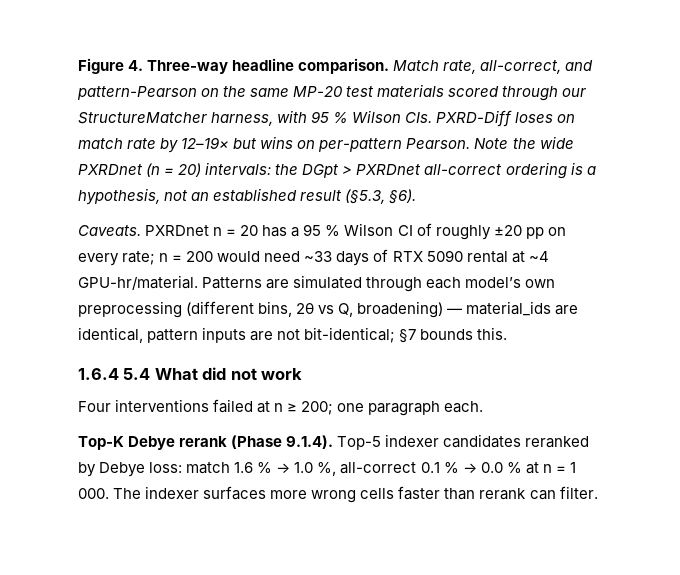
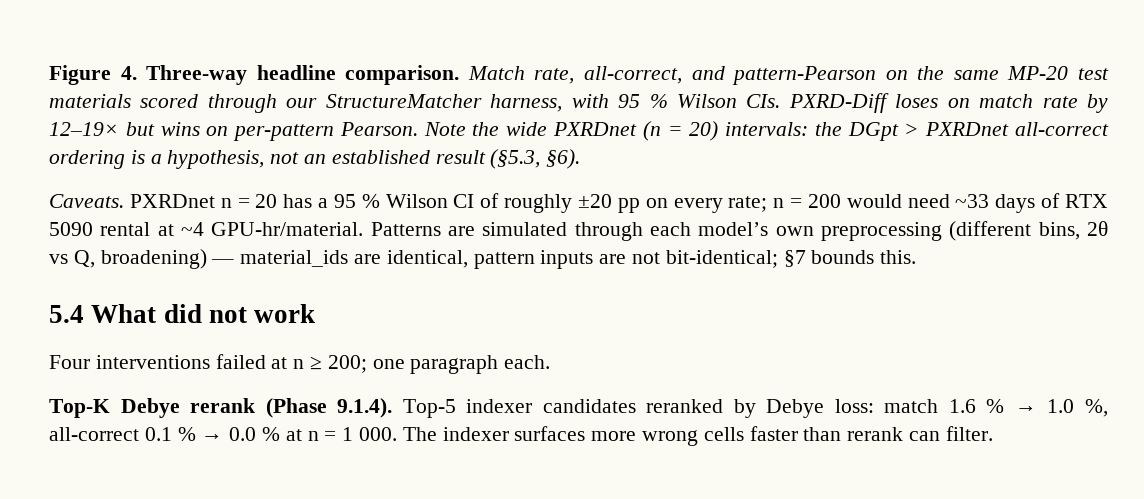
- 1.6.4 5.4 What did not work
+ 5.4 What did not work

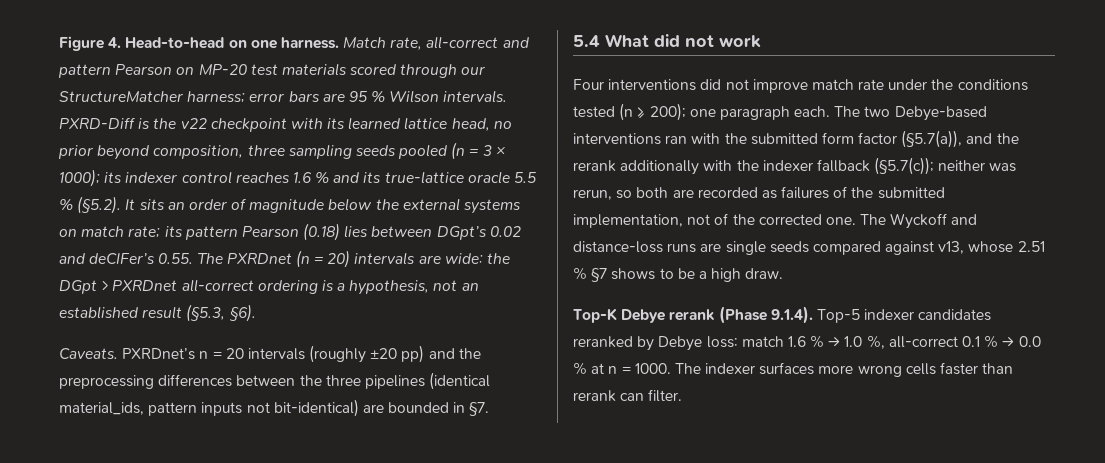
- Figure 4. Three-way headline comparison. Match rate, all-correct, and pattern-Pearson on the same MP-20 test materials scored through our StructureMatcher harness, with 95 % Wilson CIs. PXRD-Diff loses on match rate by 12–19× but wins on per-pattern Pearson. Note the wide PXRDnet (n = 20) intervals: the DGpt > PXRDnet all-correct ordering is a hypothesis, not an established result (§5.3, §6).
+ Figure 4. Head-to-head on one harness. Match rate, all-correct and pattern Pearson on MP-20 test materials scored through our StructureMatcher harness; error bars are 95 % Wilson intervals. PXRD-Diff is the v22 checkpoint with its learned lattice head, no prior beyond composition, three sampling seeds pooled (n = 3 × 1000); its indexer control reaches 1.6 % and its true-lattice oracle 5.5 % (§5.2). It sits an order of magnitude below the external systems on match rate; its pattern Pearson (0.18) lies between DGpt’s 0.02 and deCIFer’s 0.55. The PXRDnet (n = 20) intervals are wide: the DGpt > PXRDnet all-correct ordering is a hypothesis, not an established result (§5.3, §6).
- PXRDnet n = 20 has a 95 % Wilson CI of roughly ±20 pp on every rate; n = 200 would need ~33 days of RTX 5090 rental at ~4 GPU-hr/material. Patterns are simulated through each model’s own preprocessing (different bins, 2θ vs Q, broadening) — material_ids are identical, pattern inputs are not bit-identical; §7 bounds this.
+ PXRDnet’s n = 20 intervals (roughly ±20 pp) and the preprocessing differences between the three pipelines (identical material_ids, pattern inputs not bit-identical) are bounded in §7.
- Four interventions failed at n ≥ 200; one paragraph each.
+ Four interventions did not improve match rate under the conditions tested (n ≥ 200); one paragraph each. The two Debye-based interventions ran with the submitted form factor (§5.7(a)), and the rerank additionally with the indexer fallback (§5.7(c)); neither was rerun, so both are recorded as failures of the submitted implementation, not of the corrected one. The Wyckoff and distance-loss runs are single seeds compared against v13, whose 2.51 % §7 shows to be a high draw.
- Top-K Debye rerank (Phase 9.1.4). Top-5 indexer candidates reranked by Debye loss: match 1.6 % → 1.0 %, all-correct 0.1 % → 0.0 % at n = 1 000. The indexer surfaces more wrong cells faster than rerank can filter.
+ Top-K Debye rerank (Phase 9.1.4). Top-5 indexer candidates reranked by Debye loss: match 1.6 % → 1.0 %, all-correct 0.1 % → 0.0 % at n = 1000. The indexer surfaces more wrong cells faster than rerank can filter.

